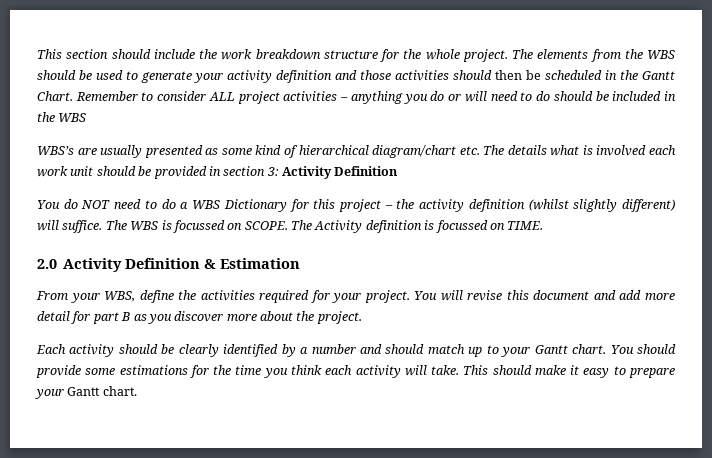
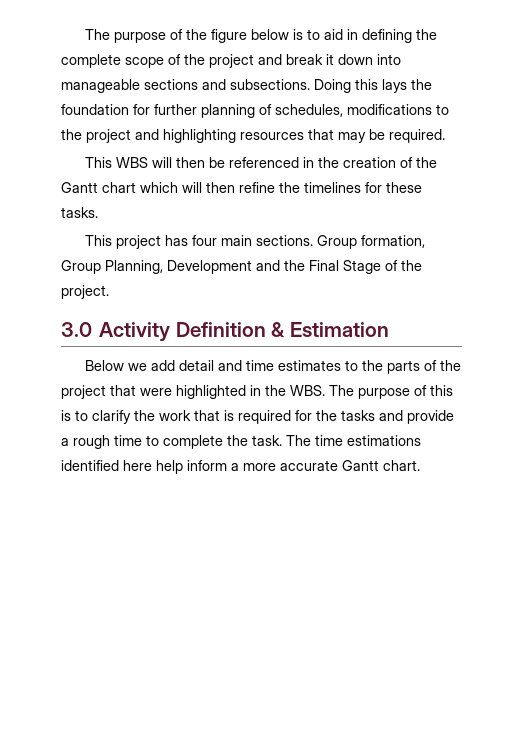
- This section should include the work breakdown structure for the whole project. The elements from the WBS should be used to generate your activity definition and those activities should then be scheduled in the Gantt Chart. Remember to consider ALL project activities – anything you do or will need to do should be included in the WBS
- WBS’s are usually presented as some kind of hierarchical diagram/chart etc. The details what is involved each work unit should be provided in section 3: Activity Definition
- You do NOT need to do a WBS Dictionary for this project – the activity definition (whilst slightly different) will suffice. The WBS is focussed on SCOPE. The Activity definition is focussed on TIME.
- 2.0 Activity Definition & Estimation
- From your WBS, define the activities required for your project. You will revise this document and add more detail for part B as you discover more about the project.
- Each activity should be clearly identified by a number and should match up to your Gantt chart. You should provide some estimations for the time you think each activity will take. This should make it easy to prepare your Gantt chart.
+ The purpose of the figure below is to aid in defining the complete scope of the project and break it down into manageable sections and subsections. Doing this lays the foundation for further planning of schedules, modifications to the project and highlighting resources that may be required.
+ This WBS will then be referenced in the creation of the Gantt chart which will then refine the timelines for these tasks.
+ This project has four main sections. Group formation, Group Planning, Development and the Final Stage of the project.
+ 3.0 Activity Definition & Estimation
+ Below we add detail and time estimates to the parts of the project that were highlighted in the WBS. The purpose of this is to clarify the work that is required for the tasks and provide a rough time to complete the task. The time estimations identified here help inform a more accurate Gantt chart.

